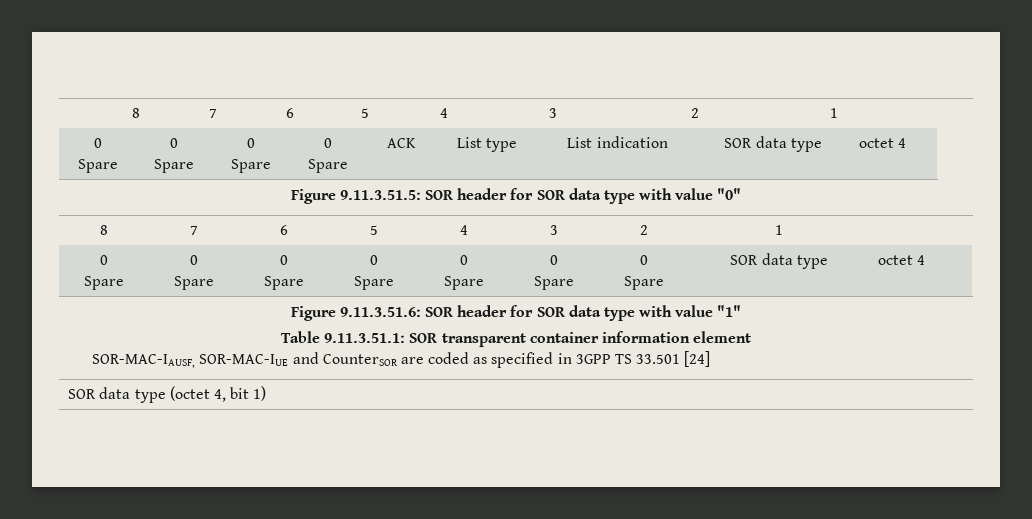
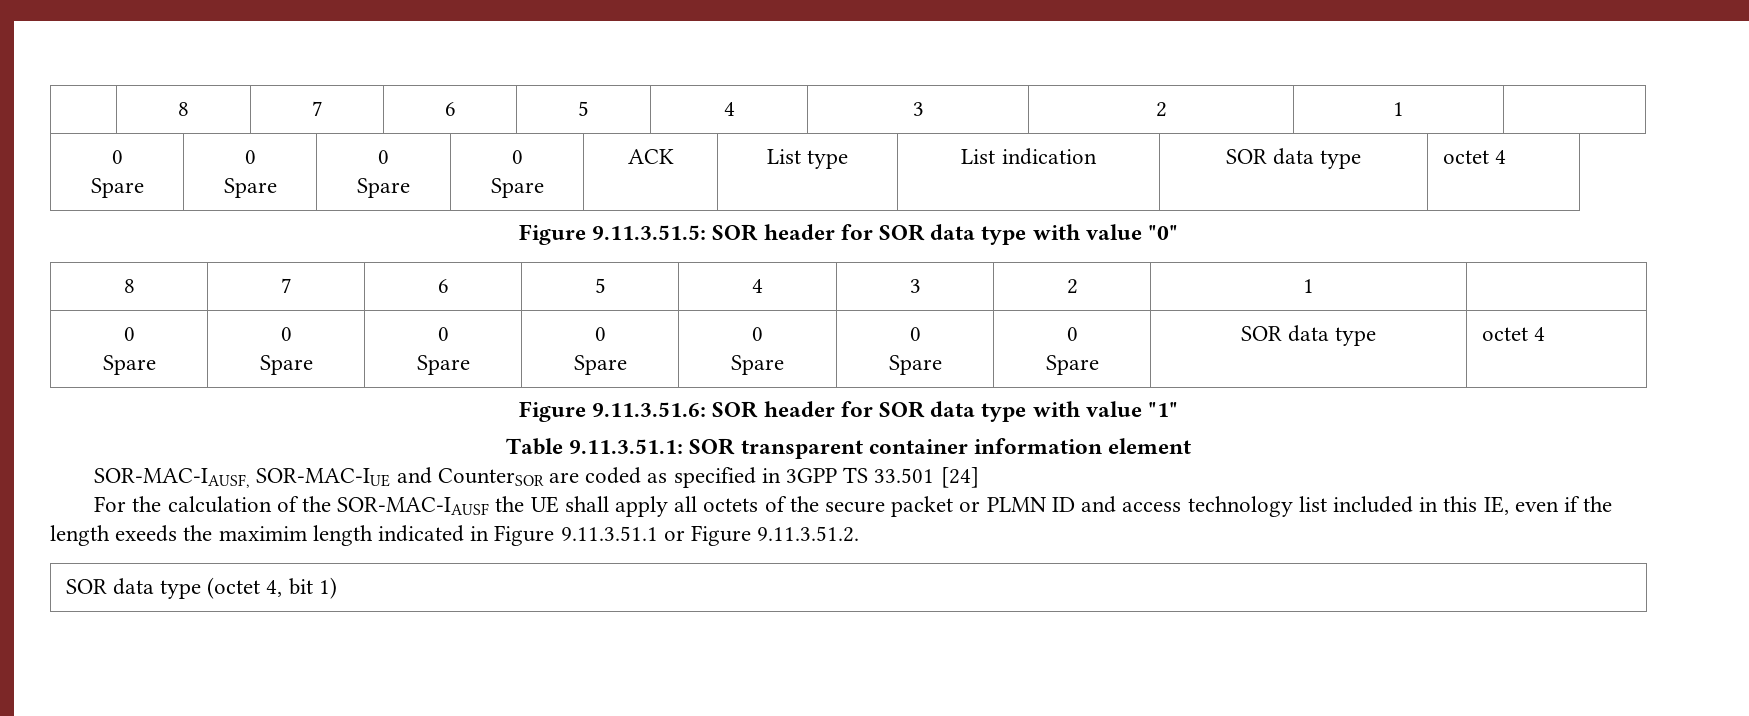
+ For the calculation of the SOR-MAC-IAUSF the UE shall apply all octets of the secure packet or PLMN ID and access technology list included in this IE, even if the length exeeds the maximim length indicated in Figure 9.11.3.51.1 or Figure 9.11.3.51.2.

